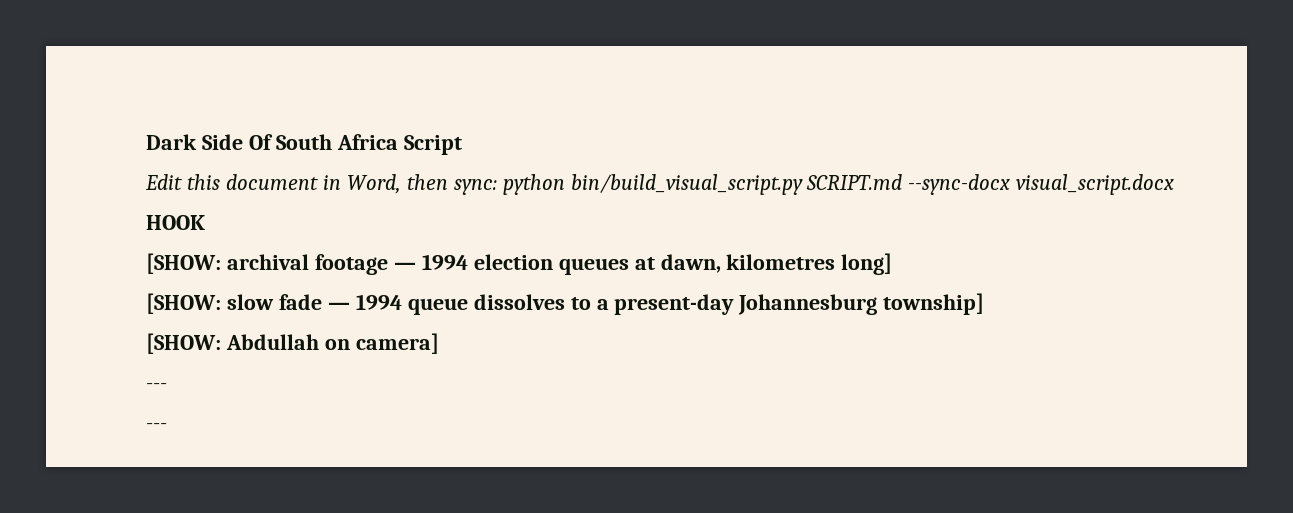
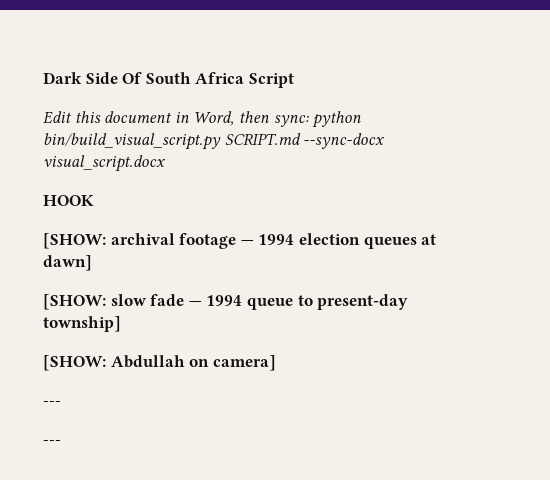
- [SHOW: archival footage — 1994 election queues at dawn, kilometres long]
+ [SHOW: archival footage — 1994 election queues at dawn]
- [SHOW: slow fade — 1994 queue dissolves to a present-day Johannesburg township]
+ [SHOW: slow fade — 1994 queue to present-day township]

